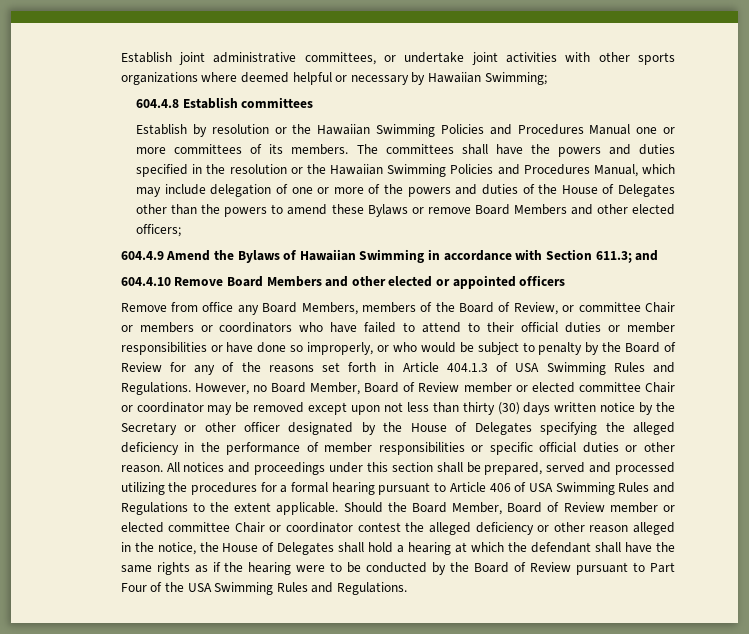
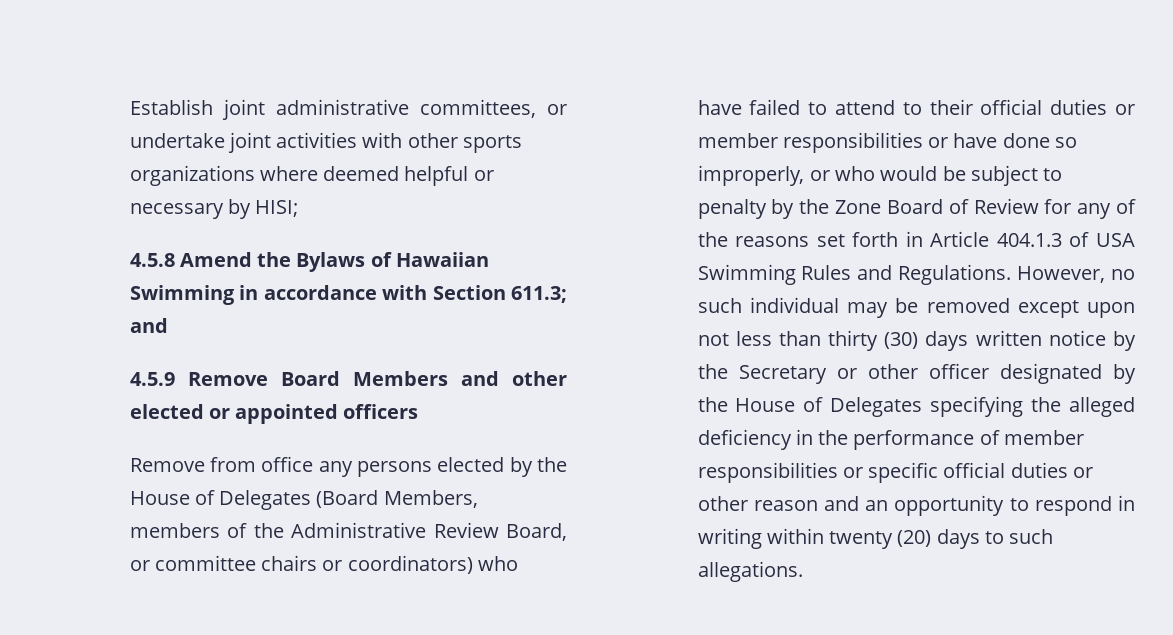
- Establish joint administrative committees, or undertake joint activities with other sports organizations where deemed helpful or necessary by Hawaiian Swimming;
- 604.4.8 Establish committees
- Establish by resolution or the Hawaiian Swimming Policies and Procedures Manual one or more committees of its members. The committees shall have the powers and duties specified in the resolution or the Hawaiian Swimming Policies and Procedures Manual, which may include delegation of one or more of the powers and duties of the House of Delegates other than the powers to amend these Bylaws or remove Board Members and other elected officers;
- 604.4.9 Amend the Bylaws of Hawaiian Swimming in accordance with Section 611.3; and
+ Establish joint administrative committees, or undertake joint activities with other sports organizations where deemed helpful or necessary by HISI;
+ 4.5.8 Amend the Bylaws of Hawaiian Swimming in accordance with Section 611.3; and
- 604.4.10 Remove Board Members and other elected or appointed officers
+ 4.5.9 Remove Board Members and other elected or appointed officers
- Remove from office any Board Members, members of the Board of Review, or committee Chair or members or coordinators who have failed to attend to their official duties or member responsibilities or have done so improperly, or who would be subject to penalty by the Board of Review for any of the reasons set forth in Article 404.1.3 of USA Swimming Rules and Regulations.
+ Remove from office any persons elected by the House of Delegates (Board Members, members of the Administrative Review Board, or committee chairs or coordinators) who have failed to attend to their official duties or member responsibilities or have done so improperly, or who would be subject to penalty by the Zone Board of Review for any of the reasons set forth in Article 404.1.3 of USA Swimming Rules and Regulations.
- However, no Board Member, Board of Review member or elected committee Chair or coordinator may be removed except upon not less than thirty (30) days written notice by the Secretary or other officer designated by the House of Delegates specifying the alleged deficiency in the performance of member responsibilities or specific official duties or other reason. All notices and proceedings under this section shall be prepared, served and processed utilizing the procedures for a formal hearing pursuant to Article 406 of USA Swimming Rules and Regulations to the extent applicable. Should the Board Member, Board of Review member or elected committee Chair or coordinator contest the alleged deficiency or other reason alleged in the notice, the House of Delegates shall hold a hearing at which the defendant shall have the same rights as if the hearing were to be conducted by the Board of Review pursuant to Part Four of the USA Swimming Rules and Regulations.
+ However, no such individual may be removed except upon not less than thirty (30) days written notice by the Secretary or other officer designated by the House of Delegates specifying the alleged deficiency in the performance of member responsibilities or specific official duties or other reason and an opportunity to respond in writing within twenty (20) days to such allegations.

